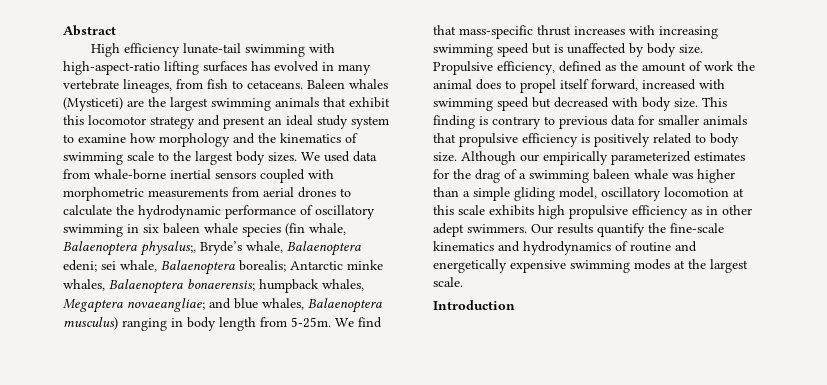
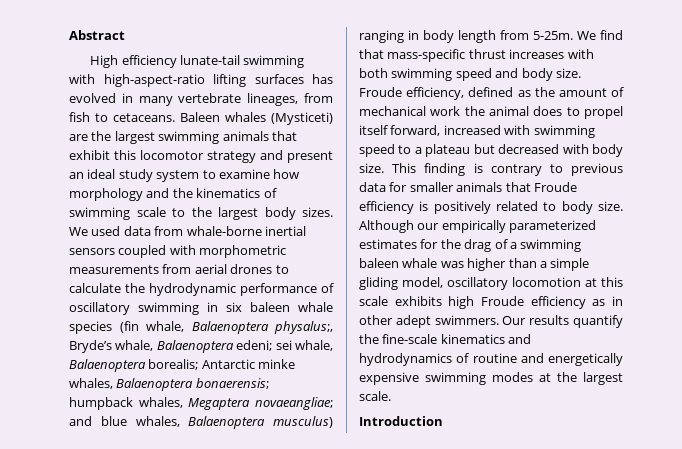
- We find that mass-specific thrust increases with increasing swimming speed but is unaffected by body size. Propulsive efficiency, defined as the amount of work the animal does to propel itself forward, increased with swimming speed but decreased with body size.
+ We find that mass-specific thrust increases with both swimming speed and body size. Froude efficiency, defined as the amount of mechanical work the animal does to propel itself forward, increased with swimming speed to a plateau but decreased with body size.
- This finding is contrary to previous data for smaller animals that propulsive efficiency is positively related to body size.
+ This finding is contrary to previous data for smaller animals that Froude efficiency is positively related to body size.
- Although our empirically parameterized estimates for the drag of a swimming baleen whale was higher than a simple gliding model, oscillatory locomotion at this scale exhibits high propulsive efficiency as in other adept swimmers.
+ Although our empirically parameterized estimates for the drag of a swimming baleen whale was higher than a simple gliding model, oscillatory locomotion at this scale exhibits high Froude efficiency as in other adept swimmers.

